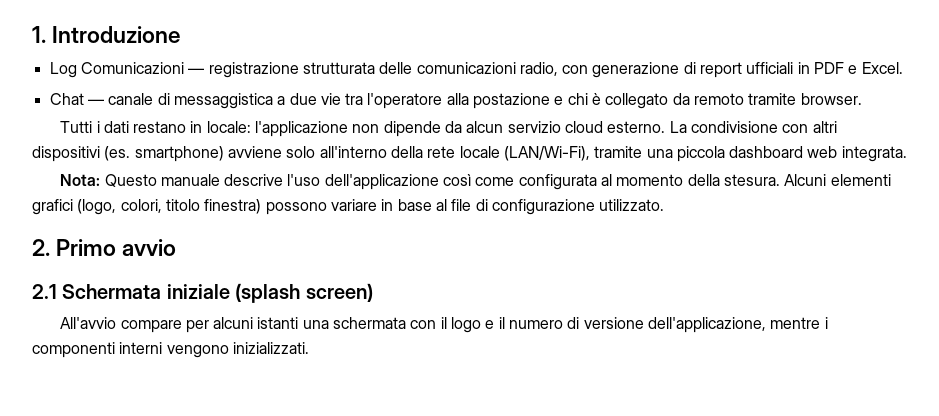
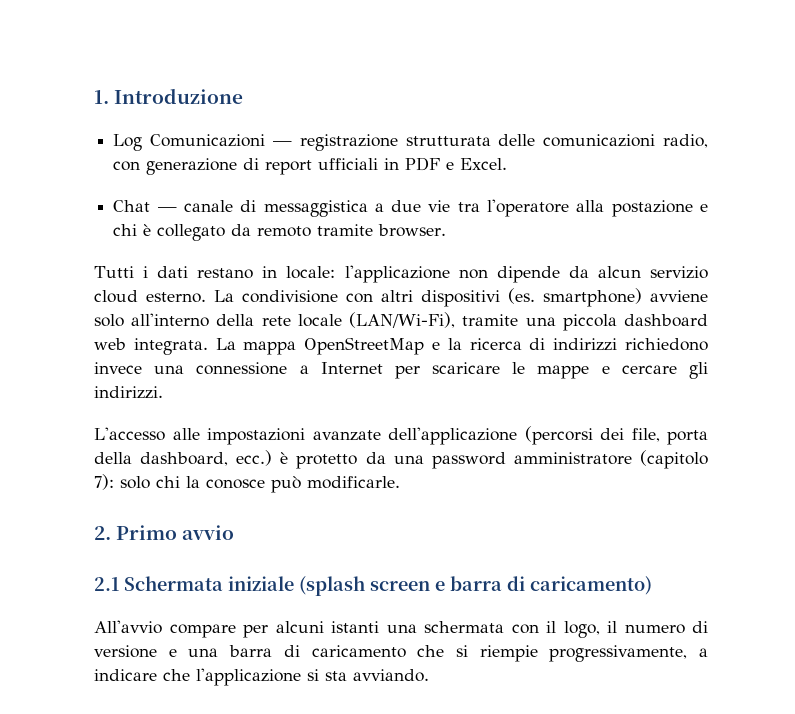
- La condivisione con altri dispositivi (es. smartphone) avviene solo all'interno della rete locale (LAN/Wi-Fi), tramite una piccola dashboard web integrata.
- Nota: Questo manuale descrive l'uso dell'applicazione così come configurata al momento della stesura. Alcuni elementi grafici (logo, colori, titolo finestra) possono variare in base al file di configurazione utilizzato.
+ La condivisione con altri dispositivi (es. smartphone) avviene solo all'interno della rete locale (LAN/Wi-Fi), tramite una piccola dashboard web integrata. La mappa OpenStreetMap e la ricerca di indirizzi richiedono invece una connessione a Internet per scaricare le mappe e cercare gli indirizzi.
+ L'accesso alle impostazioni avanzate dell'applicazione (percorsi dei file, porta della dashboard, ecc.) è protetto da una password amministratore (capitolo 7): solo chi la conosce può modificarle.
- 2.1 Schermata iniziale (splash screen)
+ 2.1 Schermata iniziale (splash screen e barra di caricamento)
- All'avvio compare per alcuni istanti una schermata con il logo e il numero di versione dell'applicazione, mentre i componenti interni vengono inizializzati.
+ All'avvio compare per alcuni istanti una schermata con il logo, il numero di versione e una barra di caricamento che si riempie progressivamente, a indicare che l'applicazione si sta avviando.

